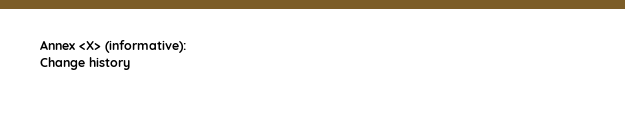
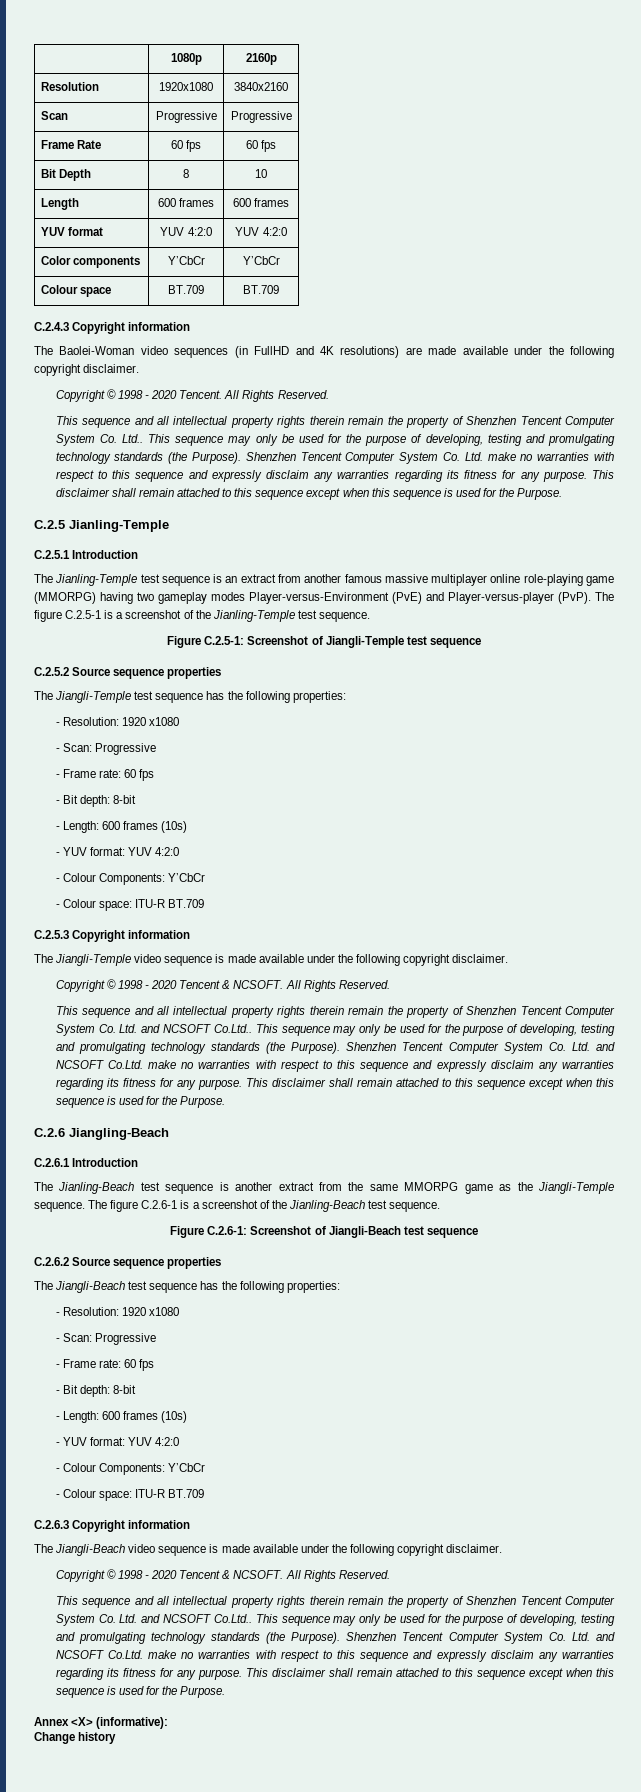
+ | 1080p | 2160p
+ Resolution | 1920x1080 | 3840x2160
+ Scan | Progressive | Progressive
+ Frame Rate | 60 fps | 60 fps
+ Bit Depth | 8 | 10
+ Length | 600 frames | 600 frames
+ YUV format | YUV 4:2:0 | YUV 4:2:0
+ Color components | Y’CbCr | Y’CbCr
+ Colour space | BT.709 | BT.709
+ C.2.4.3 Copyright information
+ The Baolei-Woman video sequences (in FullHD and 4K resolutions) are made available under the following copyright disclaimer.
+ Copyright © 1998 - 2020 Tencent. All Rights Reserved.
+ This sequence and all intellectual property rights therein remain the property of Shenzhen Tencent Computer System Co. Ltd.. This sequence may only be used for the purpose of developing, testing and promulgating technology standards (the Purpose). Shenzhen Tencent Computer System Co. Ltd. make no warranties with respect to this sequence and expressly disclaim any warranties regarding its fitness for any purpose. This disclaimer shall remain attached to this sequence except when this sequence is used for the Purpose.
+ C.2.5 Jianling-Temple
+ C.2.5.1 Introduction
+ The Jianling-Temple test sequence is an extract from another famous massive multiplayer online role-playing game (MMORPG) having two gameplay modes Player-versus-Environment (PvE) and Player-versus-player (PvP). The figure C.2.5-1 is a screenshot of the Jianling-Temple test sequence.
+ Figure C.2.5-1: Screenshot of Jiangli-Temple test sequence
+ C.2.5.2 Source sequence properties
+ The Jiangli-Temple test sequence has the following properties:
+ - Resolution: 1920 x1080
+ - Scan: Progressive
+ - Frame rate: 60 fps
+ - Bit depth: 8-bit
+ - Length: 600 frames (10s)
+ - YUV format: YUV 4:2:0
+ - Colour Components: Y’CbCr
+ - Colour space: ITU-R BT.709
+ C.2.5.3 Copyright information
+ The Jiangli-Temple video sequence is made available under the following copyright disclaimer.
+ Copyright © 1998 - 2020 Tencent & NCSOFT. All Rights Reserved.
+ This sequence and all intellectual property rights therein remain the property of Shenzhen Tencent Computer System Co. Ltd. and NCSOFT Co.Ltd.. This sequence may only be used for the purpose of developing, testing and promulgating technology standards (the Purpose). Shenzhen Tencent Computer System Co. Ltd. and NCSOFT Co.Ltd. make no warranties with respect to this sequence and expressly disclaim any warranties regarding its fitness for any purpose. This disclaimer shall remain attached to this sequence except when this sequence is used for the Purpose.
+ C.2.6 Jiangling-Beach
+ C.2.6.1 Introduction
+ The Jianling-Beach test sequence is another extract from the same MMORPG game as the Jiangli-Temple sequence. The figure C.2.6-1 is a screenshot of the Jianling-Beach test sequence.
+ Figure C.2.6-1: Screenshot of Jiangli-Beach test sequence
+ C.2.6.2 Source sequence properties
+ The Jiangli-Beach test sequence has the following properties:
+ - Resolution: 1920 x1080
+ - Scan: Progressive
+ - Frame rate: 60 fps
+ - Bit depth: 8-bit
+ - Length: 600 frames (10s)
+ - YUV format: YUV 4:2:0
+ - Colour Components: Y’CbCr
+ - Colour space: ITU-R BT.709
+ C.2.6.3 Copyright information
+ The Jiangli-Beach video sequence is made available under the following copyright disclaimer.
+ Copyright © 1998 - 2020 Tencent & NCSOFT. All Rights Reserved.
+ This sequence and all intellectual property rights therein remain the property of Shenzhen Tencent Computer System Co. Ltd. and NCSOFT Co.Ltd.. This sequence may only be used for the purpose of developing, testing and promulgating technology standards (the Purpose). Shenzhen Tencent Computer System Co. Ltd. and NCSOFT Co.Ltd. make no warranties with respect to this sequence and expressly disclaim any warranties regarding its fitness for any purpose. This disclaimer shall remain attached to this sequence except when this sequence is used for the Purpose.

